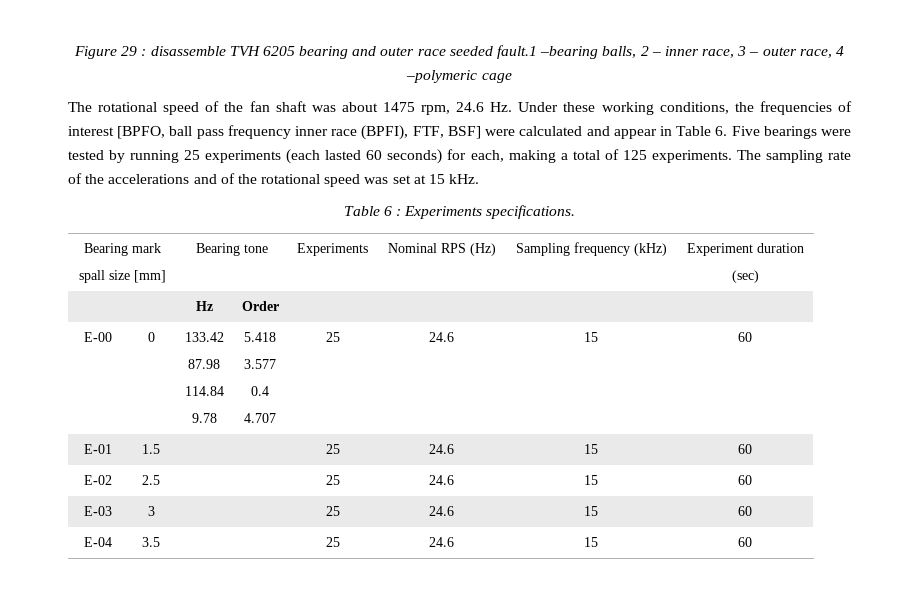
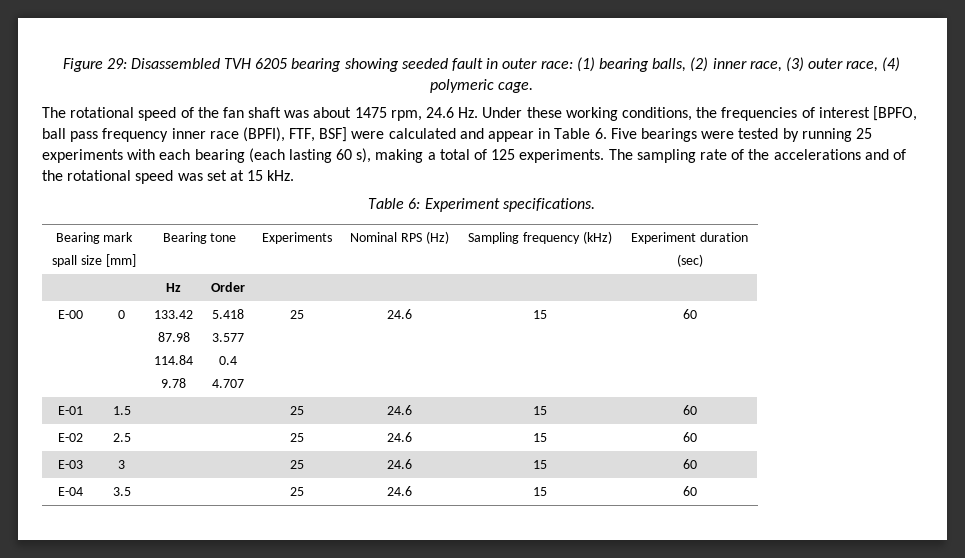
- Figure 29 : disassemble TVH 6205 bearing and outer race seeded fault.1 –bearing balls, 2 – inner race, 3 – outer race, 4 –polymeric cage
+ Figure 29: Disassembled TVH 6205 bearing showing seeded fault in outer race: (1) bearing balls, (2) inner race, (3) outer race, (4) polymeric cage.
- The rotational speed of the fan shaft was about 1475 rpm, 24.6 Hz. Under these working conditions, the frequencies of interest [BPFO, ball pass frequency inner race (BPFI), FTF, BSF] were calculated and appear in Table 6. Five bearings were tested by running 25 experiments (each lasted 60 seconds) for each, making a total of 125 experiments.
+ The rotational speed of the fan shaft was about 1475 rpm, 24.6 Hz. Under these working conditions, the frequencies of interest [BPFO, ball pass frequency inner race (BPFI), FTF, BSF] were calculated and appear in Table 6. Five bearings were tested by running 25 experiments with each bearing (each lasting 60 s), making a total of 125 experiments.
- Table 6 : Experiments specifications.
+ Table 6: Experiment specifications.

